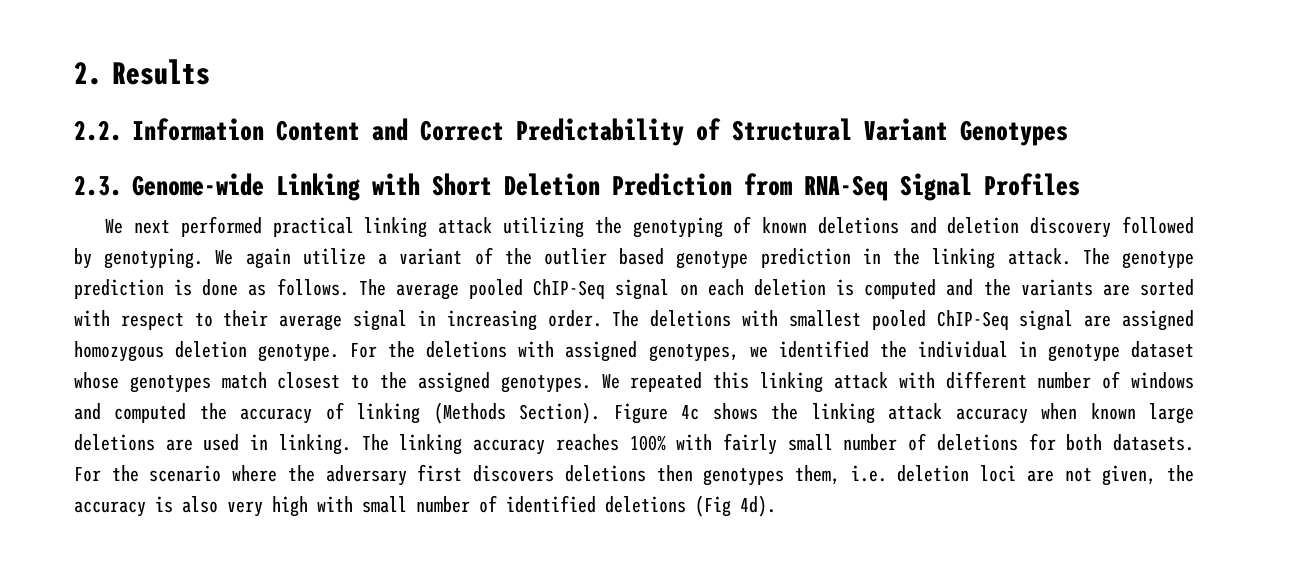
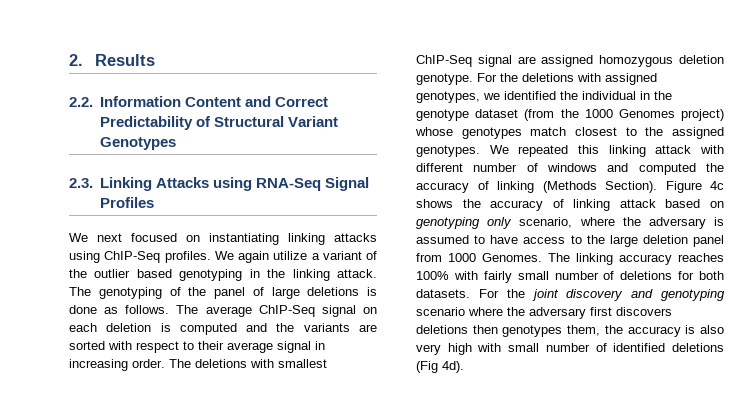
- 2.3. Genome-wide Linking with Short Deletion Prediction from RNA-Seq Signal Profiles
+ 2.3. Linking Attacks using RNA-Seq Signal Profiles
- We next performed practical linking attack utilizing the genotyping of known deletions and deletion discovery followed by genotyping.
+ We next focused on instantiating linking attacks using ChIP-Seq profiles.
- We again utilize a variant of the outlier based genotype prediction in the linking attack.
+ We again utilize a variant of the outlier based genotyping in the linking attack.
- The genotype prediction is done as follows.
+ The genotyping of the panel of large deletions is done as follows.
- The average pooled ChIP-Seq signal on each deletion is computed and the variants are sorted with respect to their average signal in increasing order.
+ The average ChIP-Seq signal on each deletion is computed and the variants are sorted with respect to their average signal in increasing order.
- The deletions with smallest pooled ChIP-Seq signal are assigned homozygous deletion genotype.
+ The deletions with smallest ChIP-Seq signal are assigned homozygous deletion genotype.
- For the deletions with assigned genotypes, we identified the individual in genotype dataset whose genotypes match closest to the assigned genotypes.
+ For the deletions with assigned genotypes, we identified the individual in the genotype dataset (from the 1000 Genomes project) whose genotypes match closest to the assigned genotypes.
- Figure 4c shows the linking attack accuracy when known large deletions are used in linking.
+ Figure 4c shows the accuracy of linking attack based on genotyping only scenario, where the adversary is assumed to have access to the large deletion panel from 1000 Genomes.
- For the scenario where the adversary first discovers deletions then genotypes them, i.e. deletion loci are not given, the accuracy is also very high with small number of identified deletions (Fig 4d).
+ For the joint discovery and genotyping scenario where the adversary first discovers deletions then genotypes them, the accuracy is also very high with small number of identified deletions (Fig 4d).

